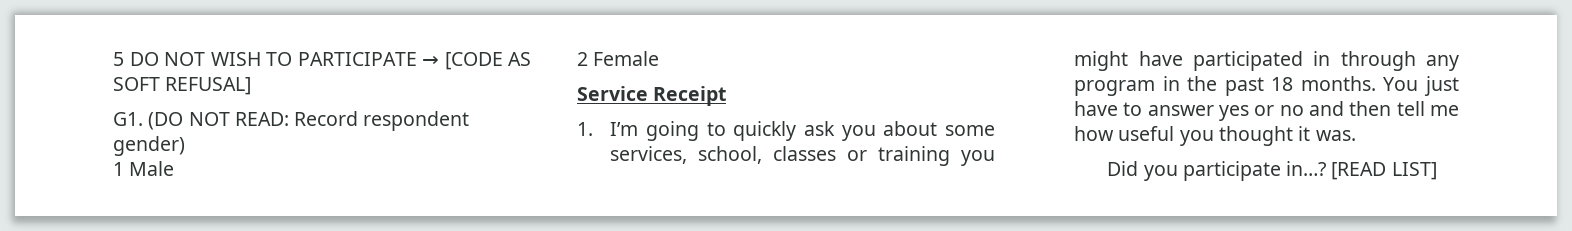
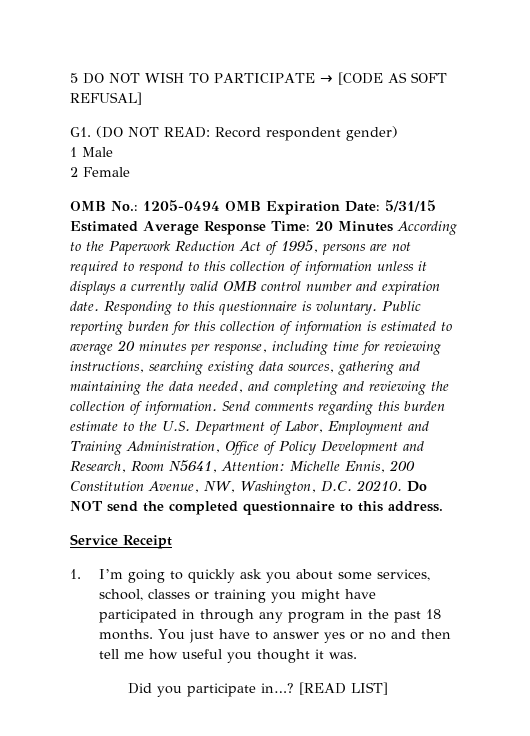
+ OMB No.: 1205-0494 OMB Expiration Date: 5/31/15 Estimated Average Response Time: 20 Minutes According to the Paperwork Reduction Act of 1995, persons are not required to respond to this collection of information unless it displays a currently valid OMB control number and expiration date. Responding to this questionnaire is voluntary. Public reporting burden for this collection of information is estimated to average 20 minutes per response, including time for reviewing instructions, searching existing data sources, gathering and maintaining the data needed, and completing and reviewing the collection of information. Send comments regarding this burden estimate to the U.S. Department of Labor, Employment and Training Administration, Office of Policy Development and Research, Room N5641, Attention: Michelle Ennis, 200 Constitution Avenue, NW, Washington, D.C. 20210. Do NOT send the completed questionnaire to this address.

